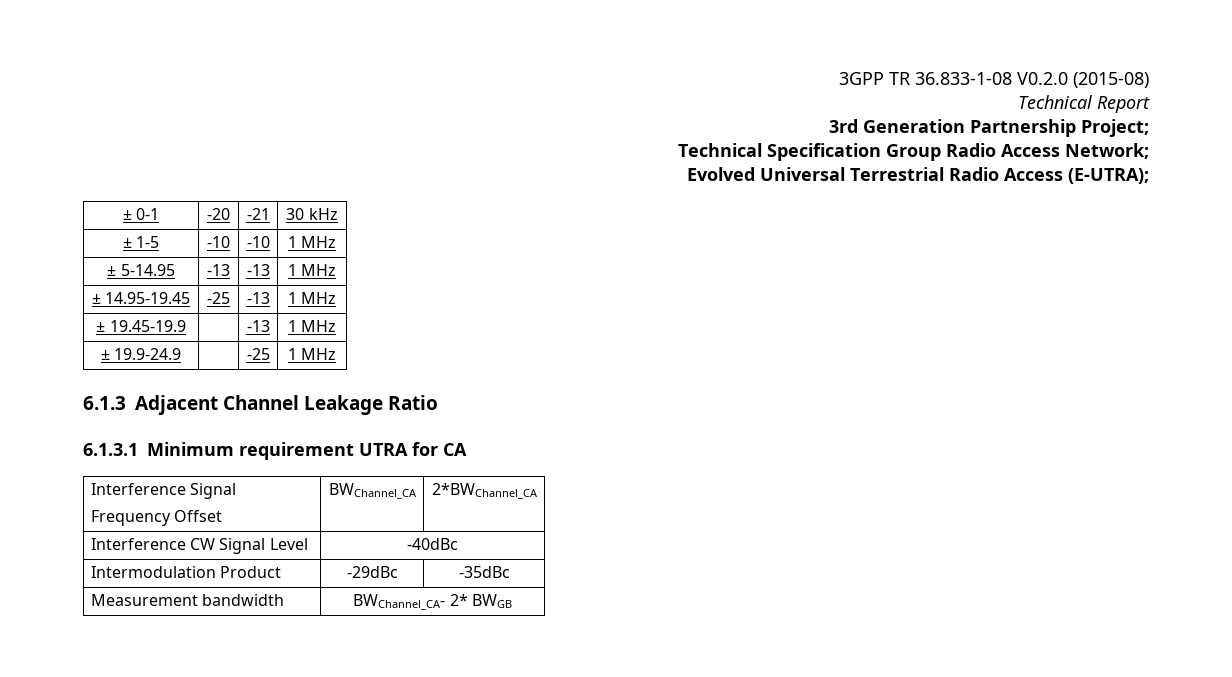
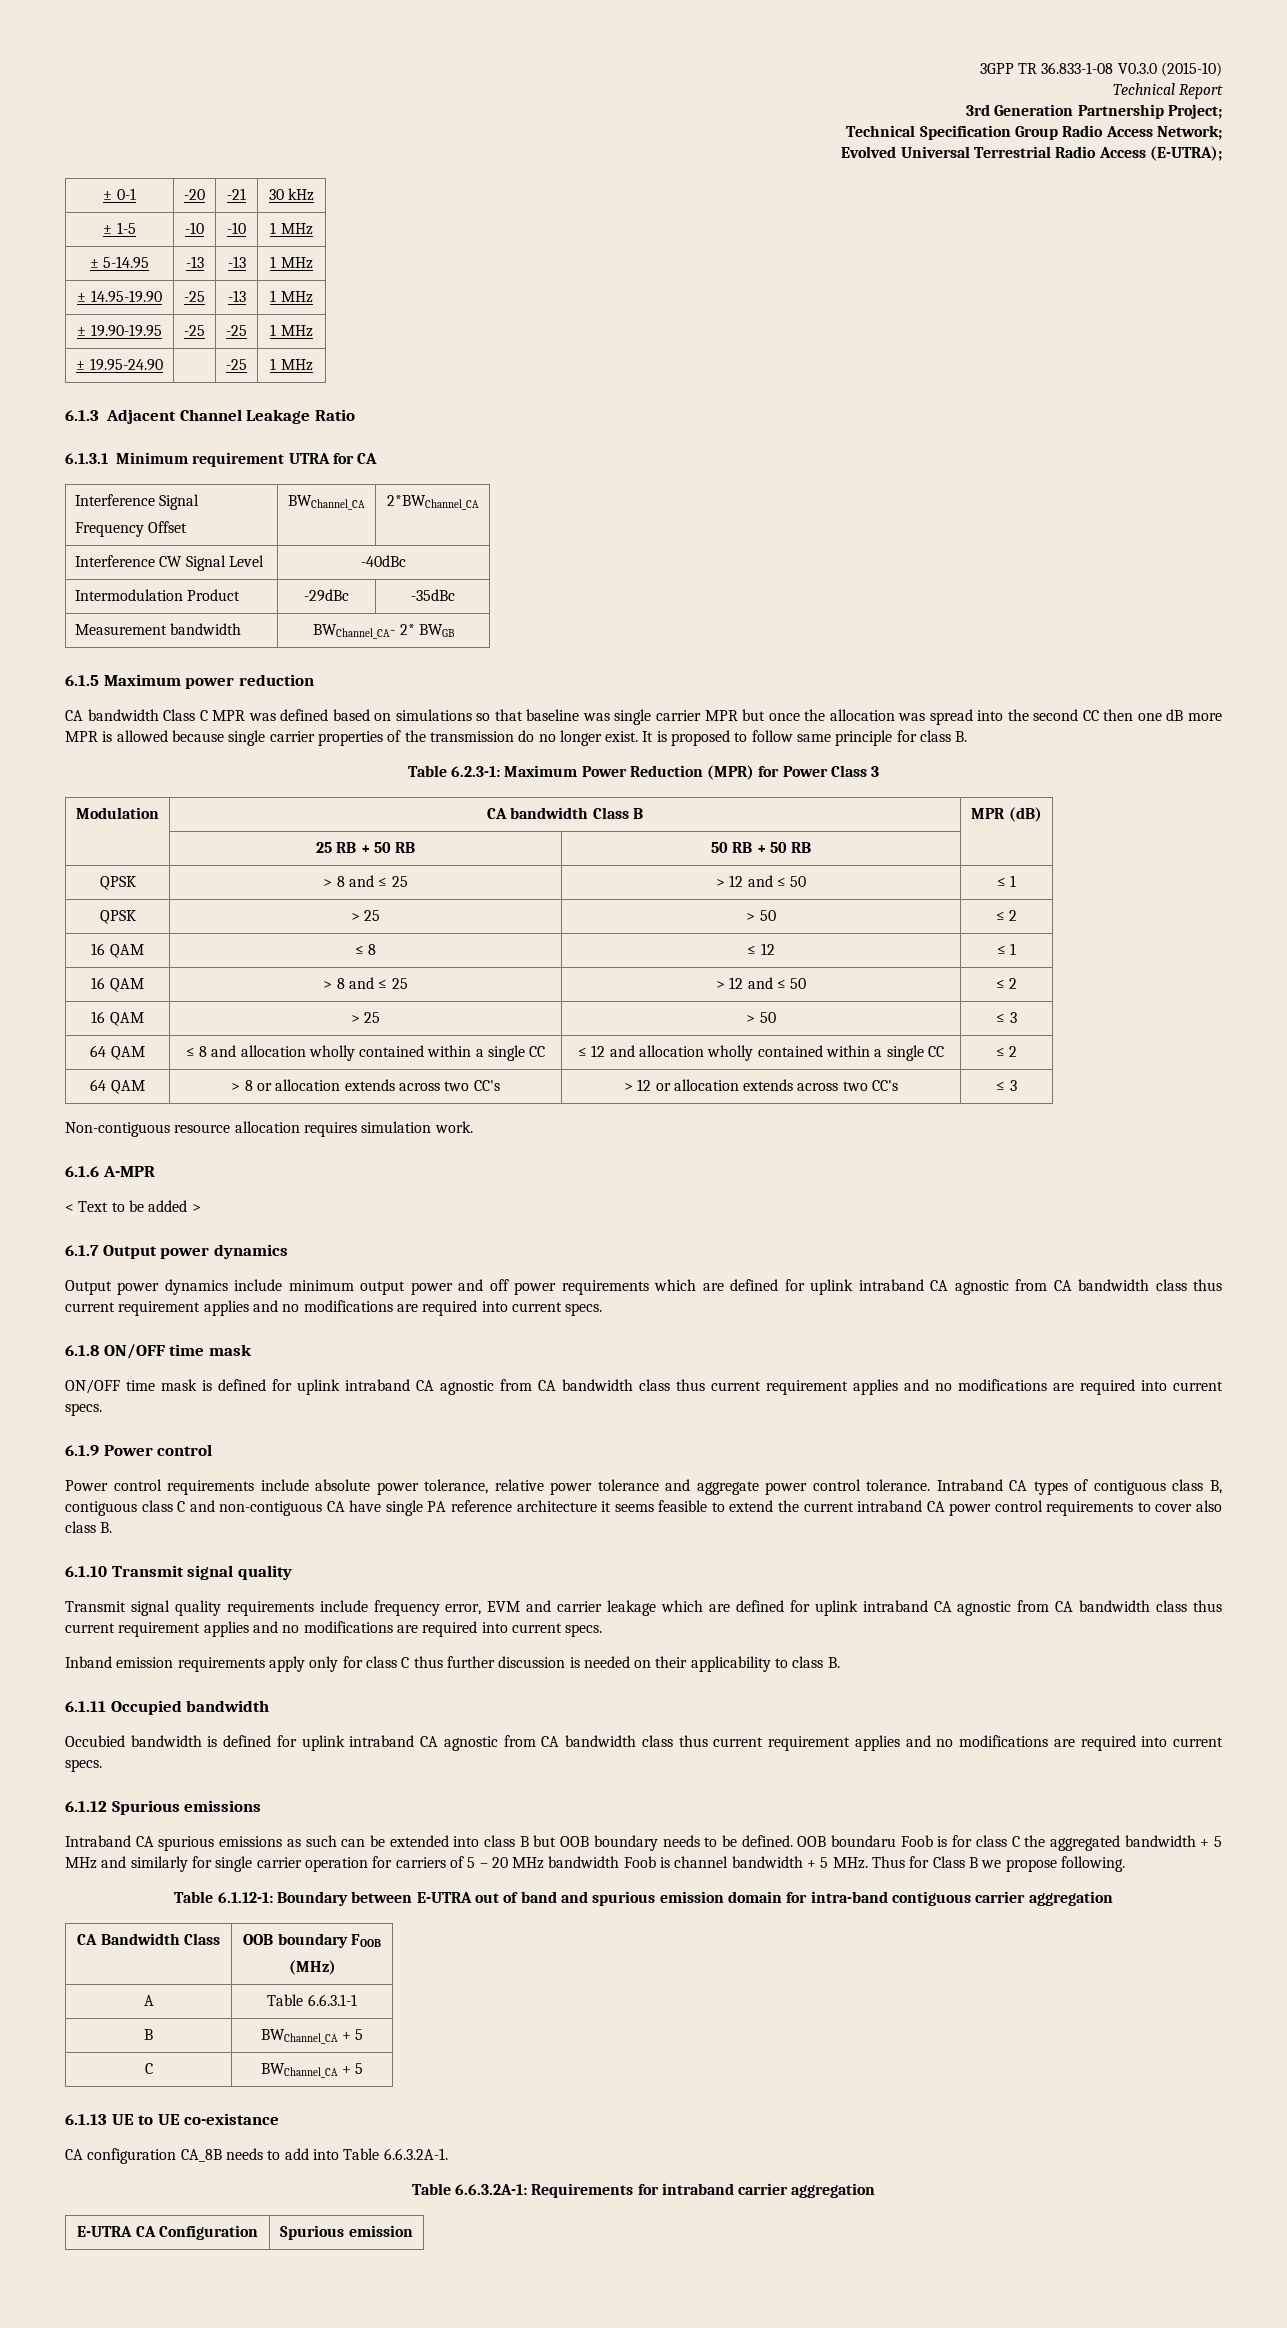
- 3GPP TR 36.833-1-08 V0.2.0 (2015-08)
+ 3GPP TR 36.833-1-08 V0.3.0 (2015-10)
- ± 14.95-19.45 | -25 | -13 | 1 MHz
+ ± 14.95-19.90 | -25 | -13 | 1 MHz
- ± 19.45-19.9 | | -13 | 1 MHz
- ± 19.9-24.9 | | -25 | 1 MHz
+ ± 19.90-19.95 | -25 | -25 | 1 MHz
+ ± 19.95-24.90 | | -25 | 1 MHz
+ 6.1.5 Maximum power reduction
+ CA bandwidth Class C MPR was defined based on simulations so that baseline was single carrier MPR but once the allocation was spread into the second CC then one dB more MPR is allowed because single carrier properties of the transmission do no longer exist. It is proposed to follow same principle for class B.
+ Table 6.2.3-1: Maximum Power Reduction (MPR) for Power Class 3
+ Modulation | CA bandwidth Class B | MPR (dB)
+ | 25 RB + 50 RB | 50 RB + 50 RB |
+ QPSK | > 8 and ≤ 25 | > 12 and ≤ 50 | ≤ 1
+ QPSK | > 25 | > 50 | ≤ 2
+ 16 QAM | ≤ 8 | ≤ 12 | ≤ 1
+ 16 QAM | > 8 and ≤ 25 | > 12 and ≤ 50 | ≤ 2
+ 16 QAM | > 25 | > 50 | ≤ 3
+ 64 QAM | ≤ 8 and allocation wholly contained within a single CC | ≤ 12 and allocation wholly contained within a single CC | ≤ 2
+ 64 QAM | > 8 or allocation extends across two CC's | > 12 or allocation extends across two CC's | ≤ 3
+ Non-contiguous resource allocation requires simulation work.
+ 6.1.6 A-MPR
+ < Text to be added >
+ 6.1.7 Output power dynamics
+ Output power dynamics include minimum output power and off power requirements which are defined for uplink intraband CA agnostic from CA bandwidth class thus current requirement applies and no modifications are required into current specs.
+ 6.1.8 ON/OFF time mask
+ ON/OFF time mask is defined for uplink intraband CA agnostic from CA bandwidth class thus current requirement applies and no modifications are required into current specs.
+ 6.1.9 Power control
+ Power control requirements include absolute power tolerance, relative power tolerance and aggregate power control tolerance. Intraband CA types of contiguous class B, contiguous class C and non-contiguous CA have single PA reference architecture it seems feasible to extend the current intraband CA power control requirements to cover also class B.
+ 6.1.10 Transmit signal quality
+ Transmit signal quality requirements include frequency error, EVM and carrier leakage which are defined for uplink intraband CA agnostic from CA bandwidth class thus current requirement applies and no modifications are required into current specs.
+ Inband emission requirements apply only for class C thus further discussion is needed on their applicability to class B.
+ 6.1.11 Occupied bandwidth
+ Occubied bandwidth is defined for uplink intraband CA agnostic from CA bandwidth class thus current requirement applies and no modifications are required into current specs.
+ 6.1.12 Spurious emissions
+ Intraband CA spurious emissions as such can be extended into class B but OOB boundary needs to be defined. OOB boundaru Foob is for class C the aggregated bandwidth + 5 MHz and similarly for single carrier operation for carriers of 5 – 20 MHz bandwidth Foob is channel bandwidth + 5 MHz. Thus for Class B we propose following.
+ Table 6.1.12-1: Boundary between E-UTRA out of band and spurious emission domain for intra-band contiguous carrier aggregation
+ CA Bandwidth Class | OOB boundary FOOB
+ (MHz)
+ A | Table 6.6.3.1-1
+ B | BWChannel_CA + 5
+ C | BWChannel_CA + 5
+ 6.1.13 UE to UE co-existance
+ CA configuration CA_8B needs to add into Table 6.6.3.2A-1.
+ Table 6.6.3.2A-1: Requirements for intraband carrier aggregation
+ E-UTRA CA Configuration | Spurious emission

